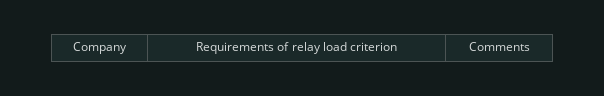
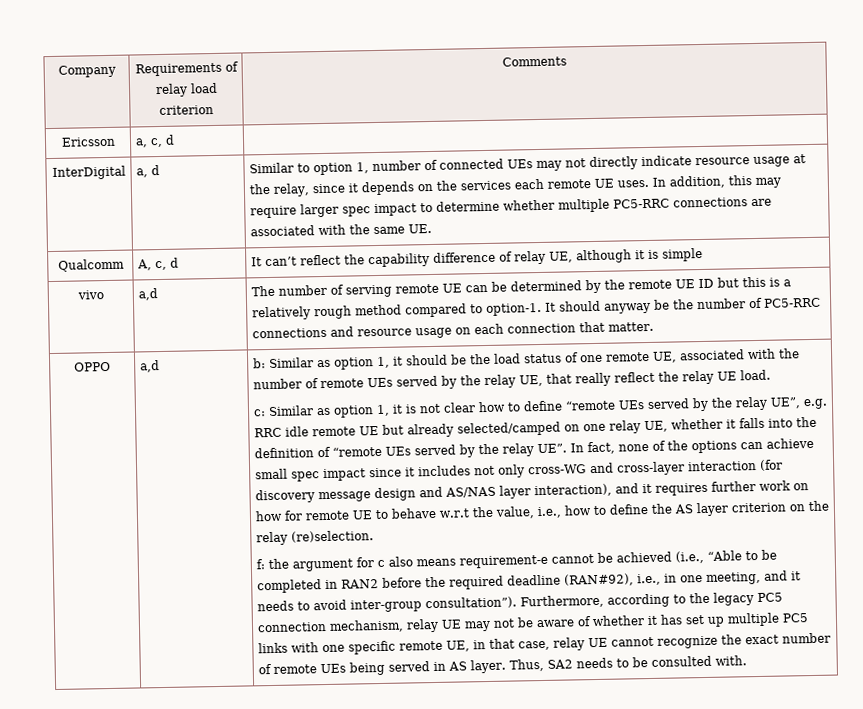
+ Ericsson | a, c, d |
+ InterDigital | a, d | Similar to option 1, number of connected UEs may not directly indicate resource usage at the relay, since it depends on the services each remote UE uses. In addition, this may require larger spec impact to determine whether multiple PC5-RRC connections are associated with the same UE.
+ Qualcomm | A, c, d | It can’t reflect the capability difference of relay UE, although it is simple
+ vivo | a,d | The number of serving remote UE can be determined by the remote UE ID but this is a relatively rough method compared to option-1. It should anyway be the number of PC5-RRC connections and resource usage on each connection that matter.
+ OPPO | a,d | b: Similar as option 1, it should be the load status of one remote UE, associated with the number of remote UEs served by the relay UE, that really reflect the relay UE load.
+ c: Similar as option 1, it is not clear how to define “remote UEs served by the relay UE”, e.g. RRC idle remote UE but already selected/camped on one relay UE, whether it falls into the definition of “remote UEs served by the relay UE”. In fact, none of the options can achieve small spec impact since it includes not only cross-WG and cross-layer interaction (for discovery message design and AS/NAS layer interaction), and it requires further work on how for remote UE to behave w.r.t the value, i.e., how to define the AS layer criterion on the relay (re)selection.
+ f: the argument for c also means requirement-e cannot be achieved (i.e., “Able to be completed in RAN2 before the required deadline (RAN#92), i.e., in one meeting, and it needs to avoid inter-group consultation”). Furthermore, according to the legacy PC5 connection mechanism, relay UE may not be aware of whether it has set up multiple PC5 links with one specific remote UE, in that case, relay UE cannot recognize the exact number of remote UEs being served in AS layer. Thus, SA2 needs to be consulted with.

